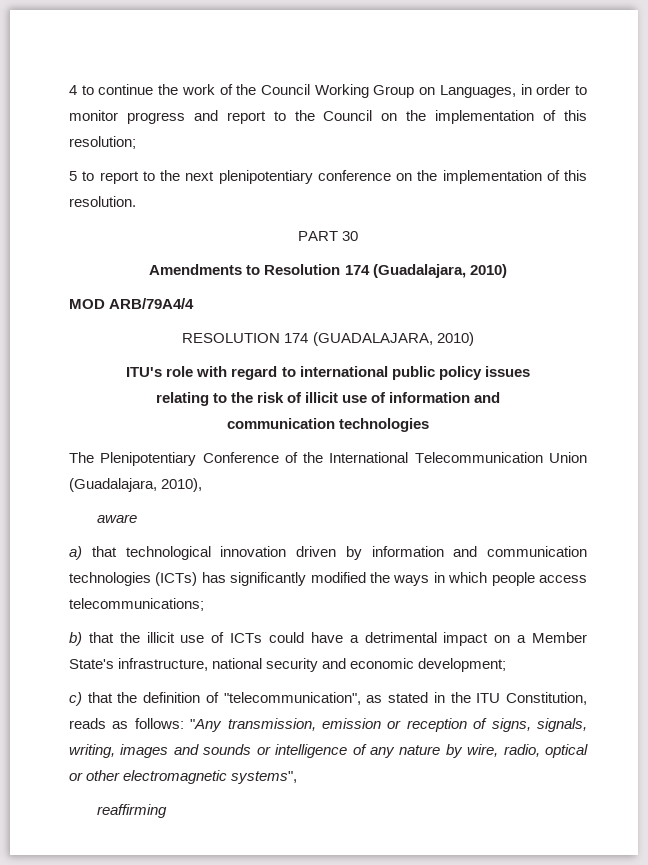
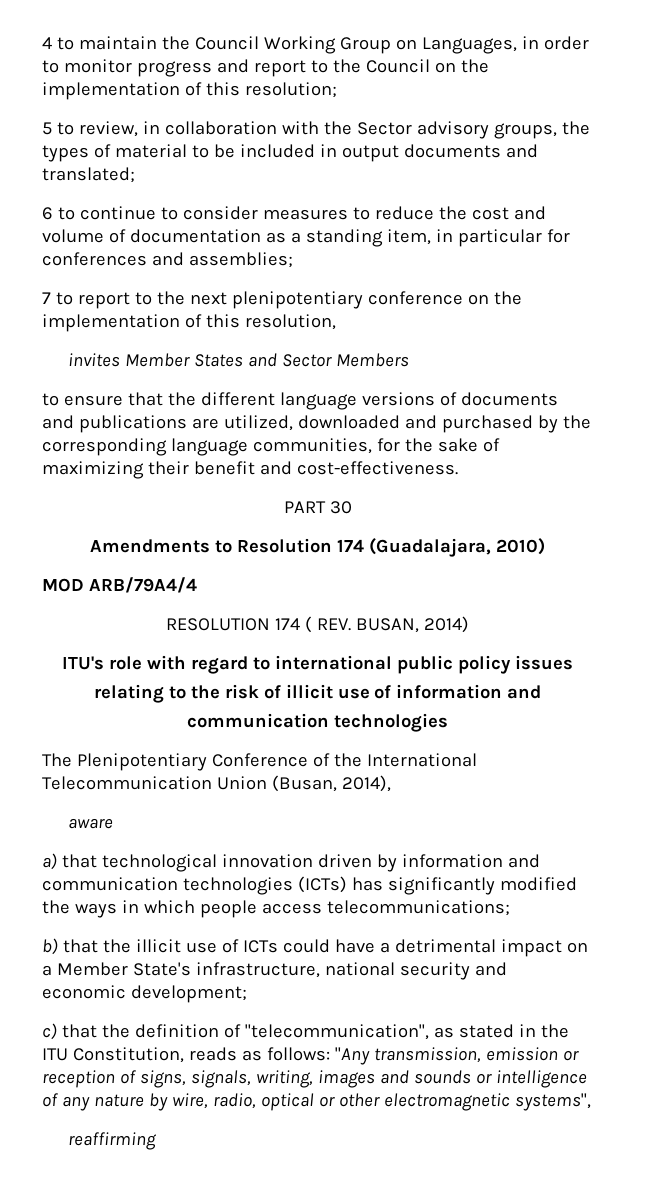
- 4 to continue the work of the Council Working Group on Languages, in order to monitor progress and report to the Council on the implementation of this resolution;
+ 4 to maintain the Council Working Group on Languages, in order to monitor progress and report to the Council on the implementation of this resolution;
- 5 to report to the next plenipotentiary conference on the implementation of this resolution.
+ 5 to review, in collaboration with the Sector advisory groups, the types of material to be included in output documents and translated;
+ 6 to continue to consider measures to reduce the cost and volume of documentation as a standing item, in particular for conferences and assemblies;
+ 7 to report to the next plenipotentiary conference on the implementation of this resolution,
+ invites Member States and Sector Members
+ to ensure that the different language versions of documents and publications are utilized, downloaded and purchased by the corresponding language communities, for the sake of maximizing their benefit and cost-effectiveness.
- RESOLUTION 174 (GUADALAJARA, 2010)
+ RESOLUTION 174 ( REV. BUSAN, 2014)
- The Plenipotentiary Conference of the International Telecommunication Union (Guadalajara, 2010),
+ The Plenipotentiary Conference of the International Telecommunication Union (Busan, 2014),

